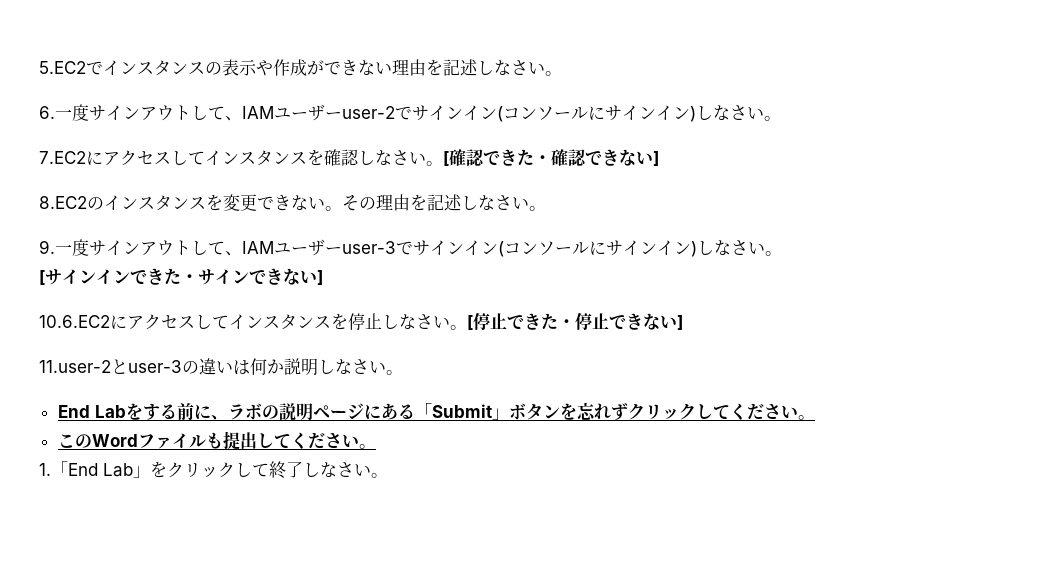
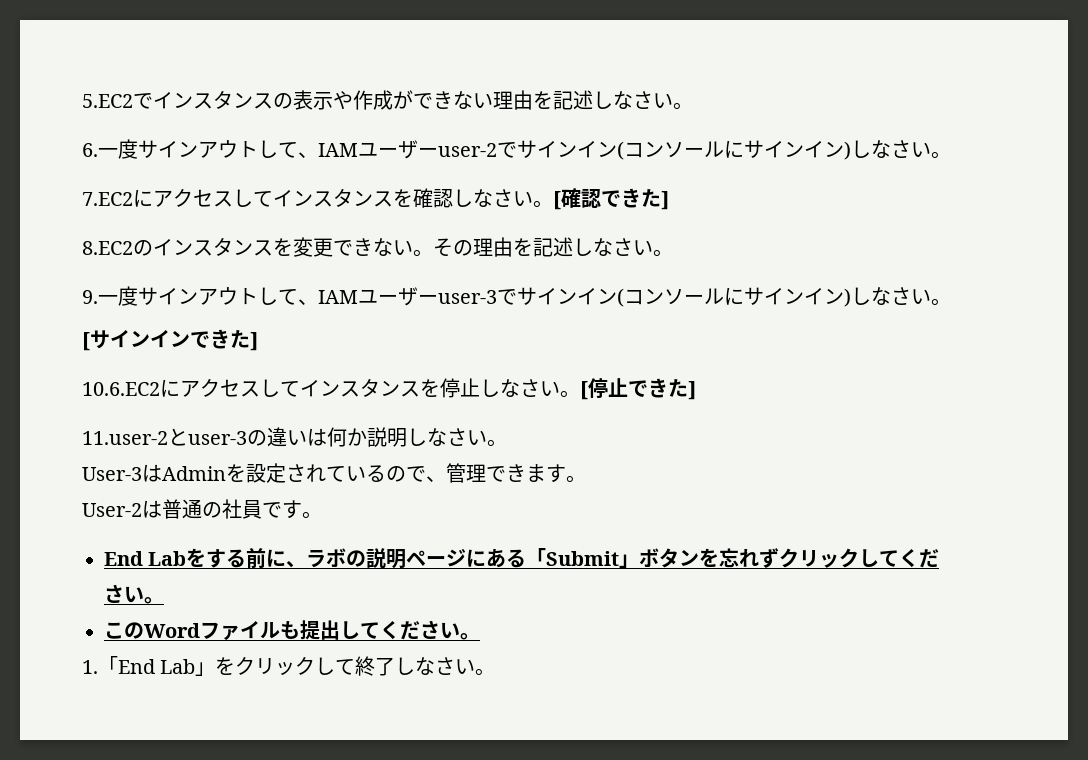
- [確認できた・確認できない]
+ [確認できた]
- [サインインできた・サインできない]
+ [サインインできた]
- [停止できた・停止できない]
+ [停止できた]
+ User-3はAdminを設定されているので、管理できます。
+ User-2は普通の社員です。

